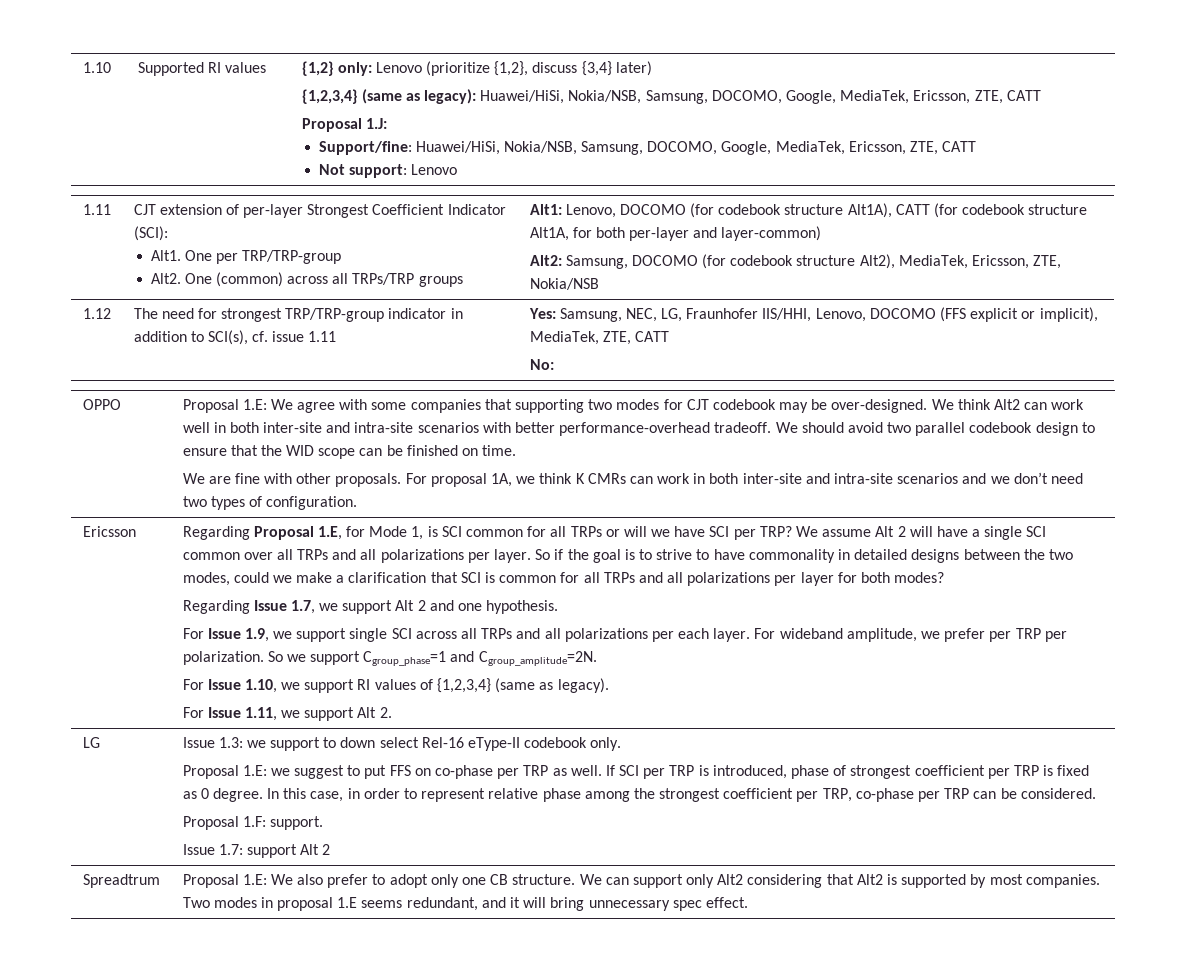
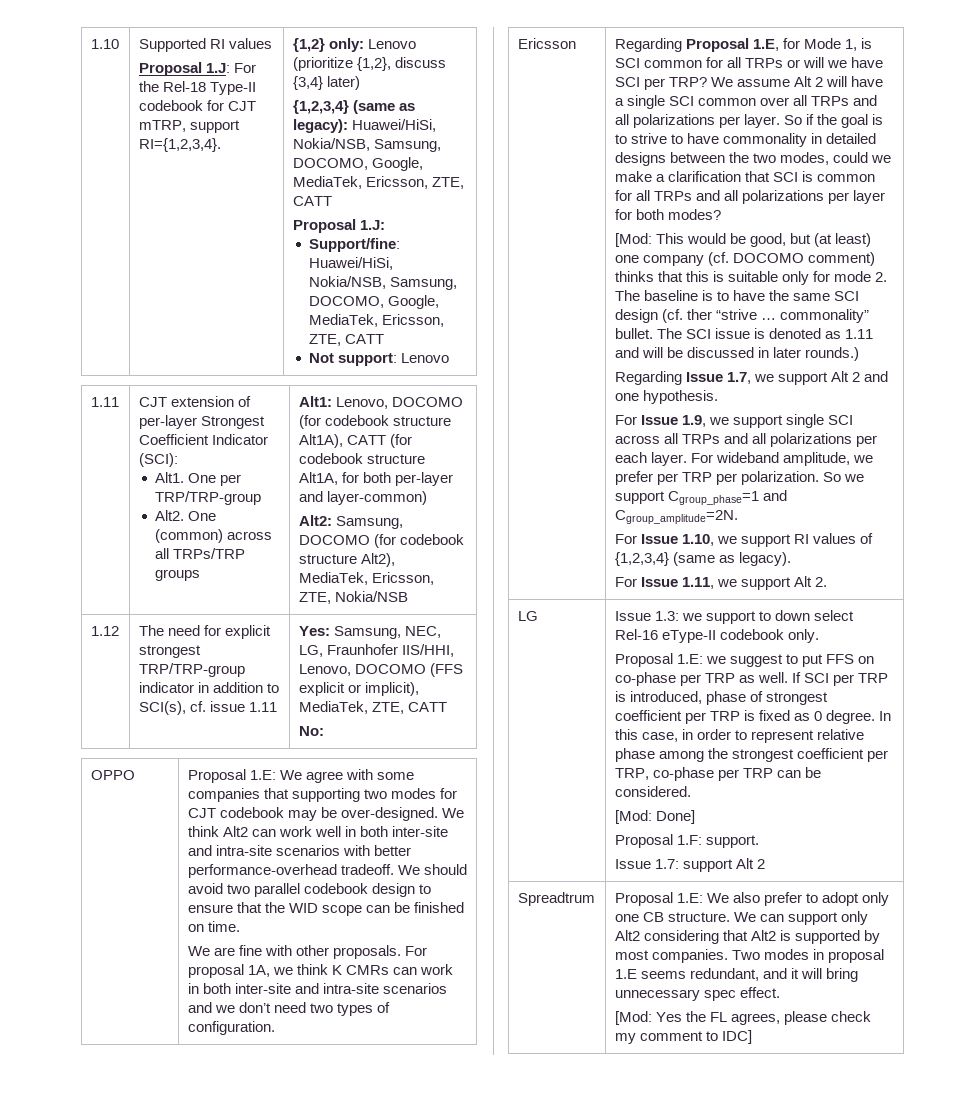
+ Proposal 1.J: For the Rel-18 Type-II codebook for CJT mTRP, support RI={1,2,3,4}.
- 1.12 | The need for strongest TRP/TRP-group indicator in addition to SCI(s), cf. issue 1.11 | Yes: Samsung, NEC, LG, Fraunhofer IIS/HHI, Lenovo, DOCOMO (FFS explicit or implicit), MediaTek, ZTE, CATT
+ 1.12 | The need for explicit strongest TRP/TRP-group indicator in addition to SCI(s), cf. issue 1.11 | Yes: Samsung, NEC, LG, Fraunhofer IIS/HHI, Lenovo, DOCOMO (FFS explicit or implicit), MediaTek, ZTE, CATT
+ [Mod: This would be good, but (at least) one company (cf. DOCOMO comment) thinks that this is suitable only for mode 2. The baseline is to have the same SCI design (cf. ther “strive … commonality” bullet. The SCI issue is denoted as 1.11 and will be discussed in later rounds.)
+ [Mod: Done]
+ [Mod: Yes the FL agrees, please check my comment to IDC]

